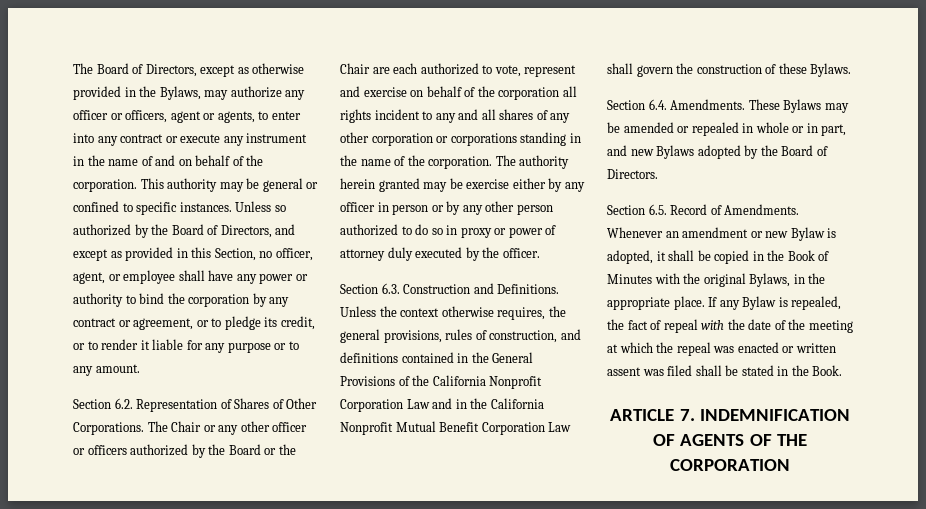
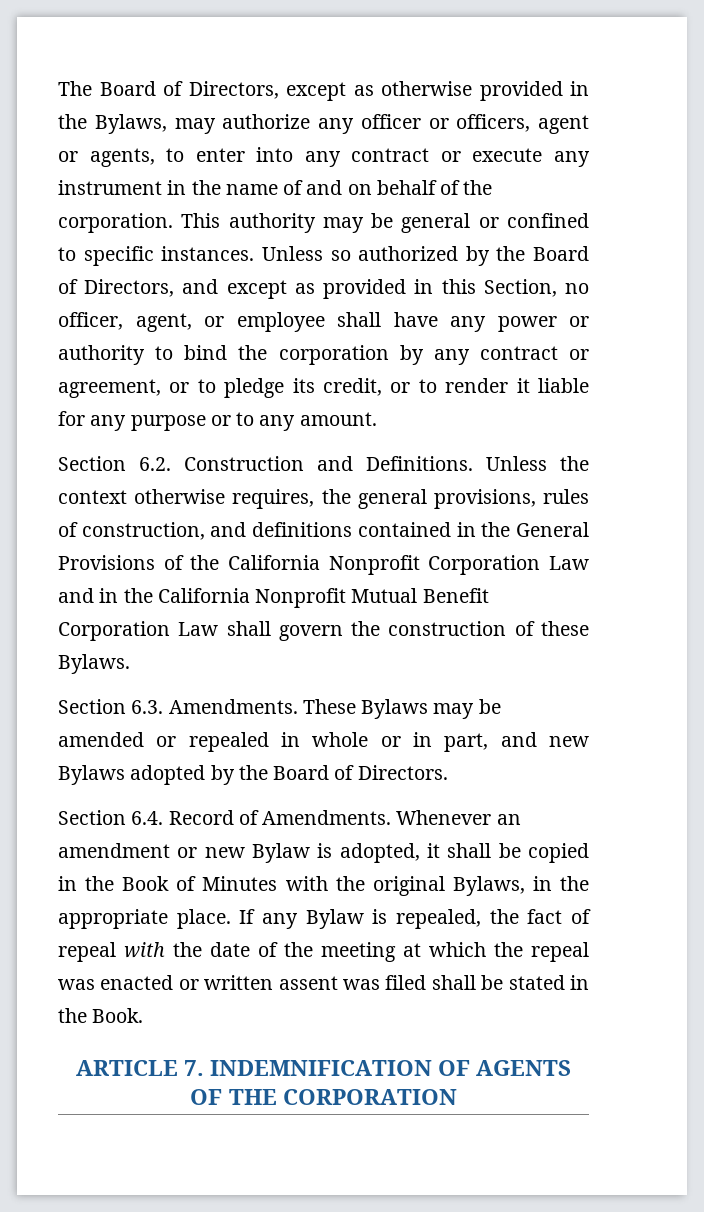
- Section 6.2. Representation of Shares of Other Corporations. The Chair or any other officer or officers authorized by the Board or the Chair are each authorized to vote, represent and exercise on behalf of the corporation all rights incident to any and all shares of any other corporation or corporations standing in the name of the corporation. The authority herein granted may be exercise either by any officer in person or by any other person authorized to do so in proxy or power of attorney duly executed by the officer.
- Section 6.3. Construction and Definitions.
+ Section 6.2. Construction and Definitions.
- Section 6.4. Amendments.
+ Section 6.3. Amendments.
- Section 6.5. Record of Amendments.
+ Section 6.4. Record of Amendments.

